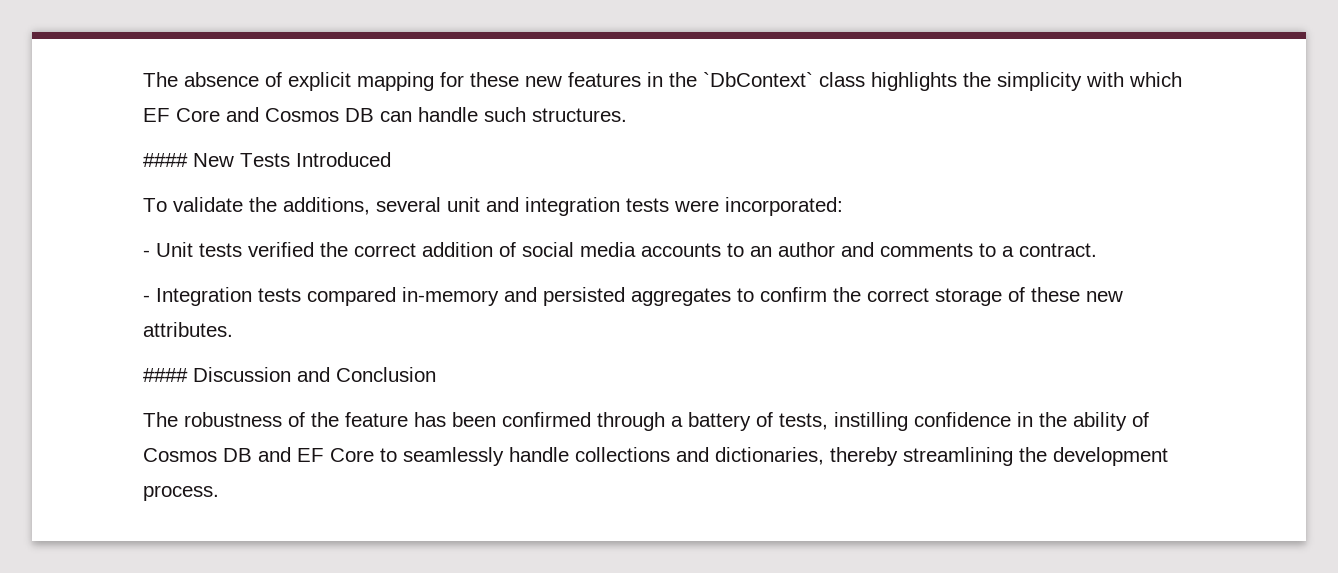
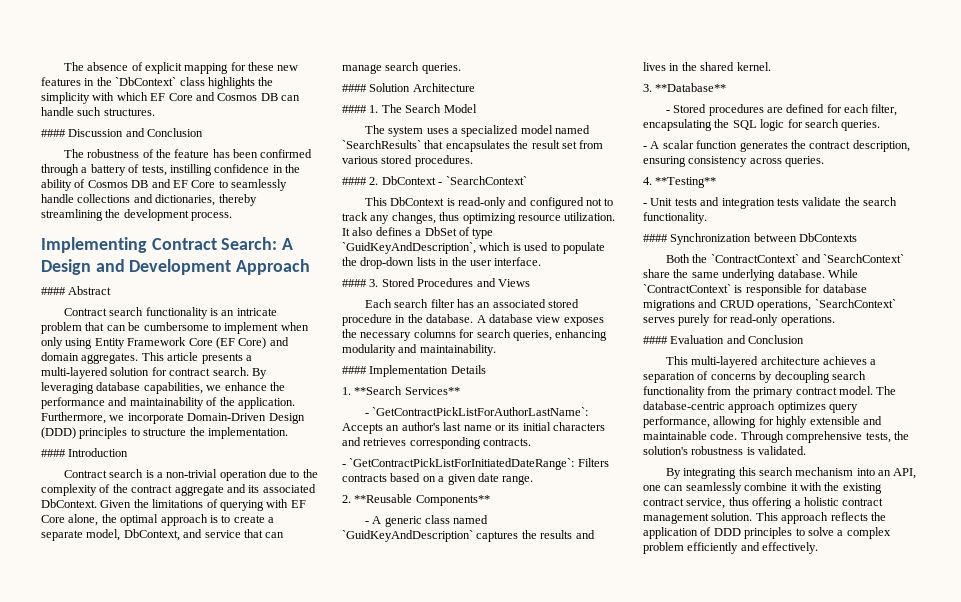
- #### New Tests Introduced
- To validate the additions, several unit and integration tests were incorporated:
- - Unit tests verified the correct addition of social media accounts to an author and comments to a contract.
- - Integration tests compared in-memory and persisted aggregates to confirm the correct storage of these new attributes.
+ Implementing Contract Search: A Design and Development Approach
+ #### Abstract
+ Contract search functionality is an intricate problem that can be cumbersome to implement when only using Entity Framework Core (EF Core) and domain aggregates. This article presents a multi-layered solution for contract search. By leveraging database capabilities, we enhance the performance and maintainability of the application. Furthermore, we incorporate Domain-Driven Design (DDD) principles to structure the implementation.
+ #### Introduction
+ Contract search is a non-trivial operation due to the complexity of the contract aggregate and its associated DbContext. Given the limitations of querying with EF Core alone, the optimal approach is to create a separate model, DbContext, and service that can manage search queries.
+ #### Solution Architecture
+ #### 1. The Search Model
+ The system uses a specialized model named `SearchResults` that encapsulates the result set from various stored procedures.
+ #### 2. DbContext - `SearchContext`
+ This DbContext is read-only and configured not to track any changes, thus optimizing resource utilization. It also defines a DbSet of type `GuidKeyAndDescription`, which is used to populate the drop-down lists in the user interface.
+ #### 3. Stored Procedures and Views
+ Each search filter has an associated stored procedure in the database. A database view exposes the necessary columns for search queries, enhancing modularity and maintainability.
+ #### Implementation Details
+ 1. **Search Services**
+ - `GetContractPickListForAuthorLastName`: Accepts an author's last name or its initial characters and retrieves corresponding contracts.
+ - `GetContractPickListForInitiatedDateRange`: Filters contracts based on a given date range.
+ 2. **Reusable Components**
+ - A generic class named `GuidKeyAndDescription` captures the results and lives in the shared kernel.
+ 3. **Database**
+ - Stored procedures are defined for each filter, encapsulating the SQL logic for search queries.
+ - A scalar function generates the contract description, ensuring consistency across queries.
+ 4. **Testing**
+ - Unit tests and integration tests validate the search functionality.
+ #### Synchronization between DbContexts
+ Both the `ContractContext` and `SearchContext` share the same underlying database. While `ContractContext` is responsible for database migrations and CRUD operations, `SearchContext` serves purely for read-only operations.
+ #### Evaluation and Conclusion
+ This multi-layered architecture achieves a separation of concerns by decoupling search functionality from the primary contract model. The database-centric approach optimizes query performance, allowing for highly extensible and maintainable code. Through comprehensive tests, the solution's robustness is validated.
+ By integrating this search mechanism into an API, one can seamlessly combine it with the existing contract service, thus offering a holistic contract management solution. This approach reflects the application of DDD principles to solve a complex problem efficiently and effectively.

